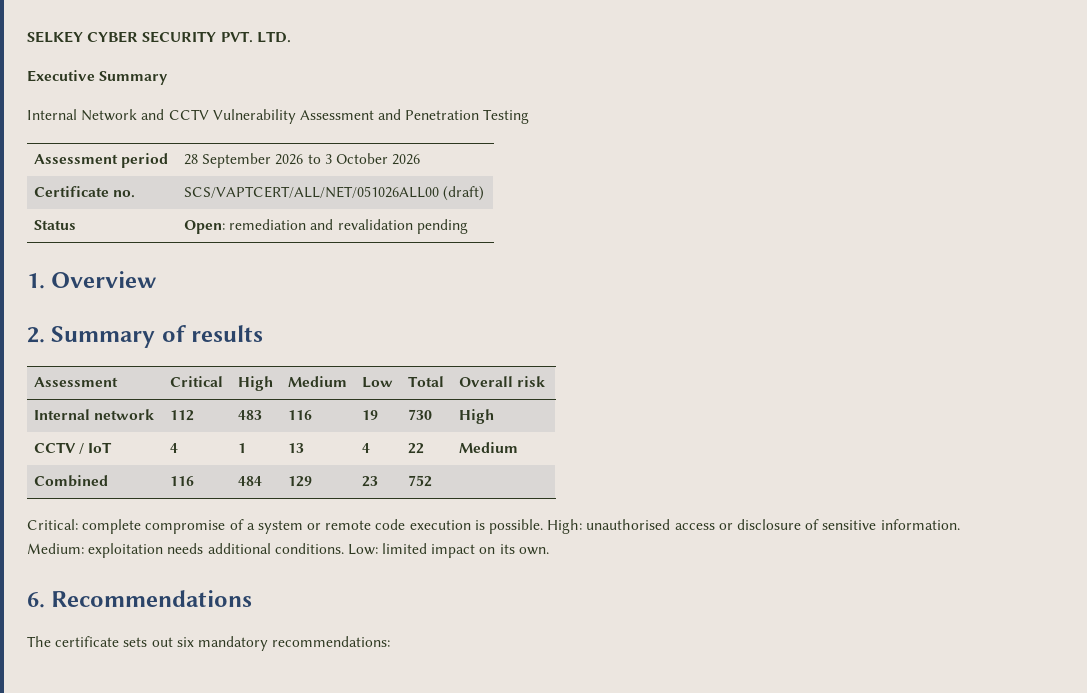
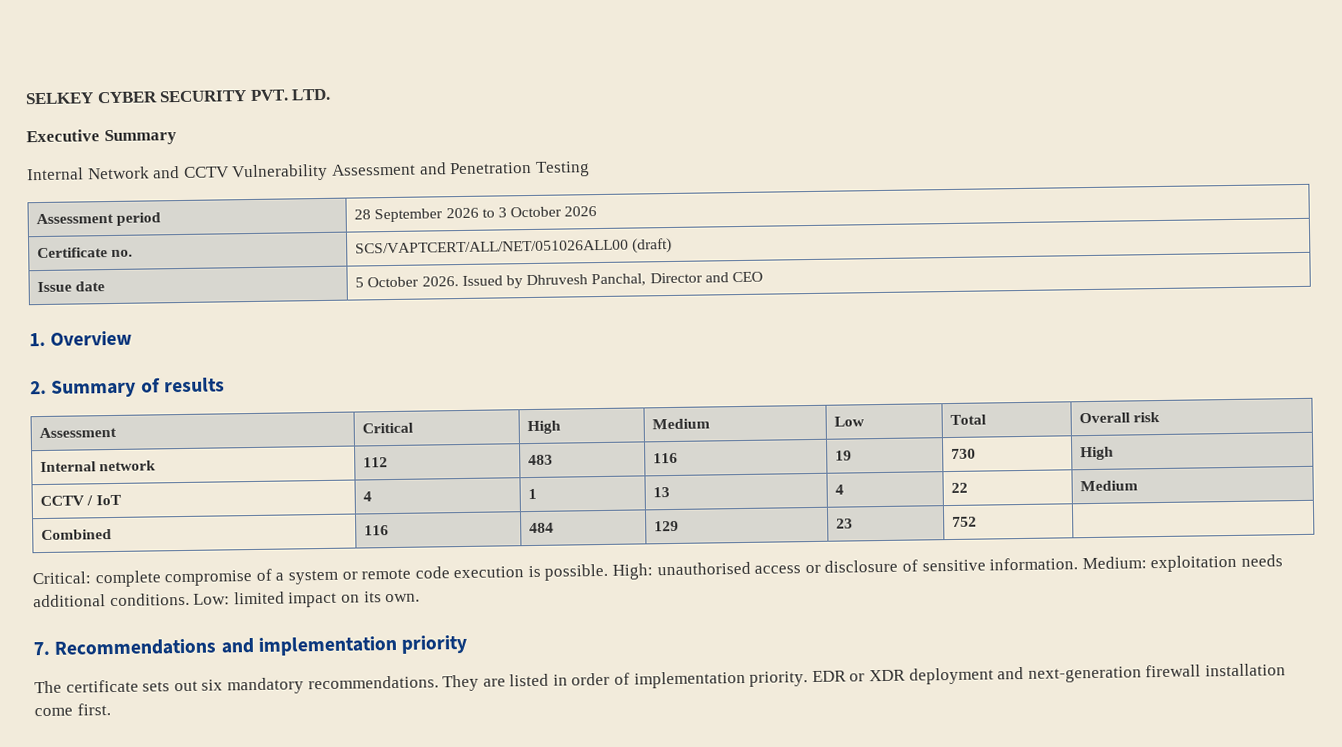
- Status | Open: remediation and revalidation pending
+ Issue date | 5 October 2026. Issued by Dhruvesh Panchal, Director and CEO
- 6. Recommendations
+ 7. Recommendations and implementation priority
- The certificate sets out six mandatory recommendations:
+ The certificate sets out six mandatory recommendations. They are listed in order of implementation priority. EDR or XDR deployment and next-generation firewall installation come first.

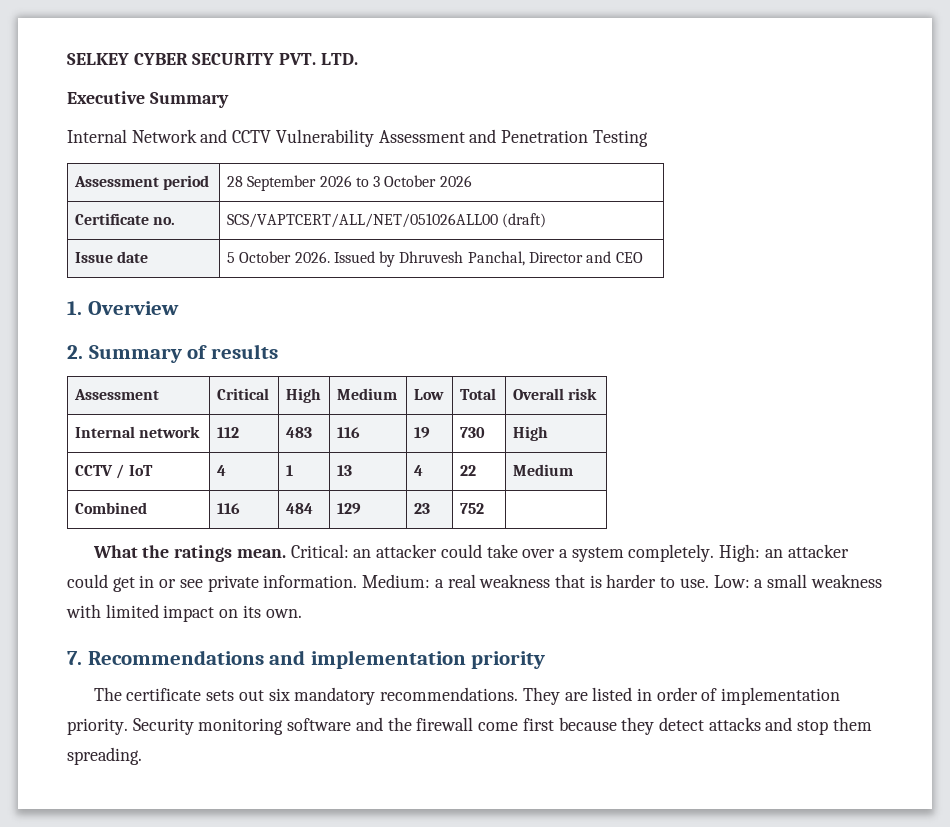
- Critical: complete compromise of a system or remote code execution is possible. High: unauthorised access or disclosure of sensitive information. Medium: exploitation needs additional conditions. Low: limited impact on its own.
+ What the ratings mean. Critical: an attacker could take over a system completely. High: an attacker could get in or see private information. Medium: a real weakness that is harder to use. Low: a small weakness with limited impact on its own.
- EDR or XDR deployment and next-generation firewall installation come first.
+ Security monitoring software and the firewall come first because they detect attacks and stop them spreading.

